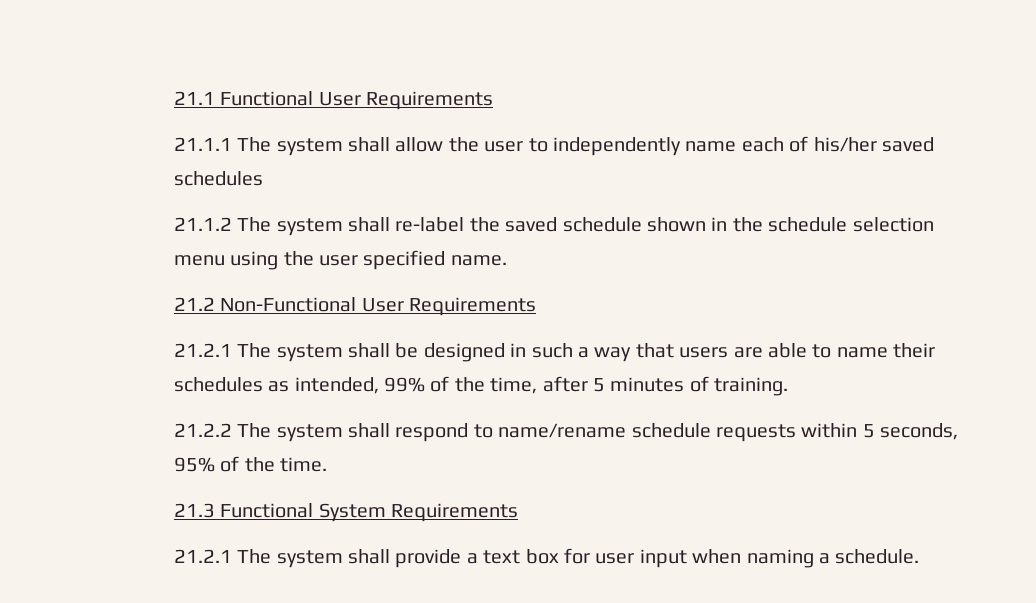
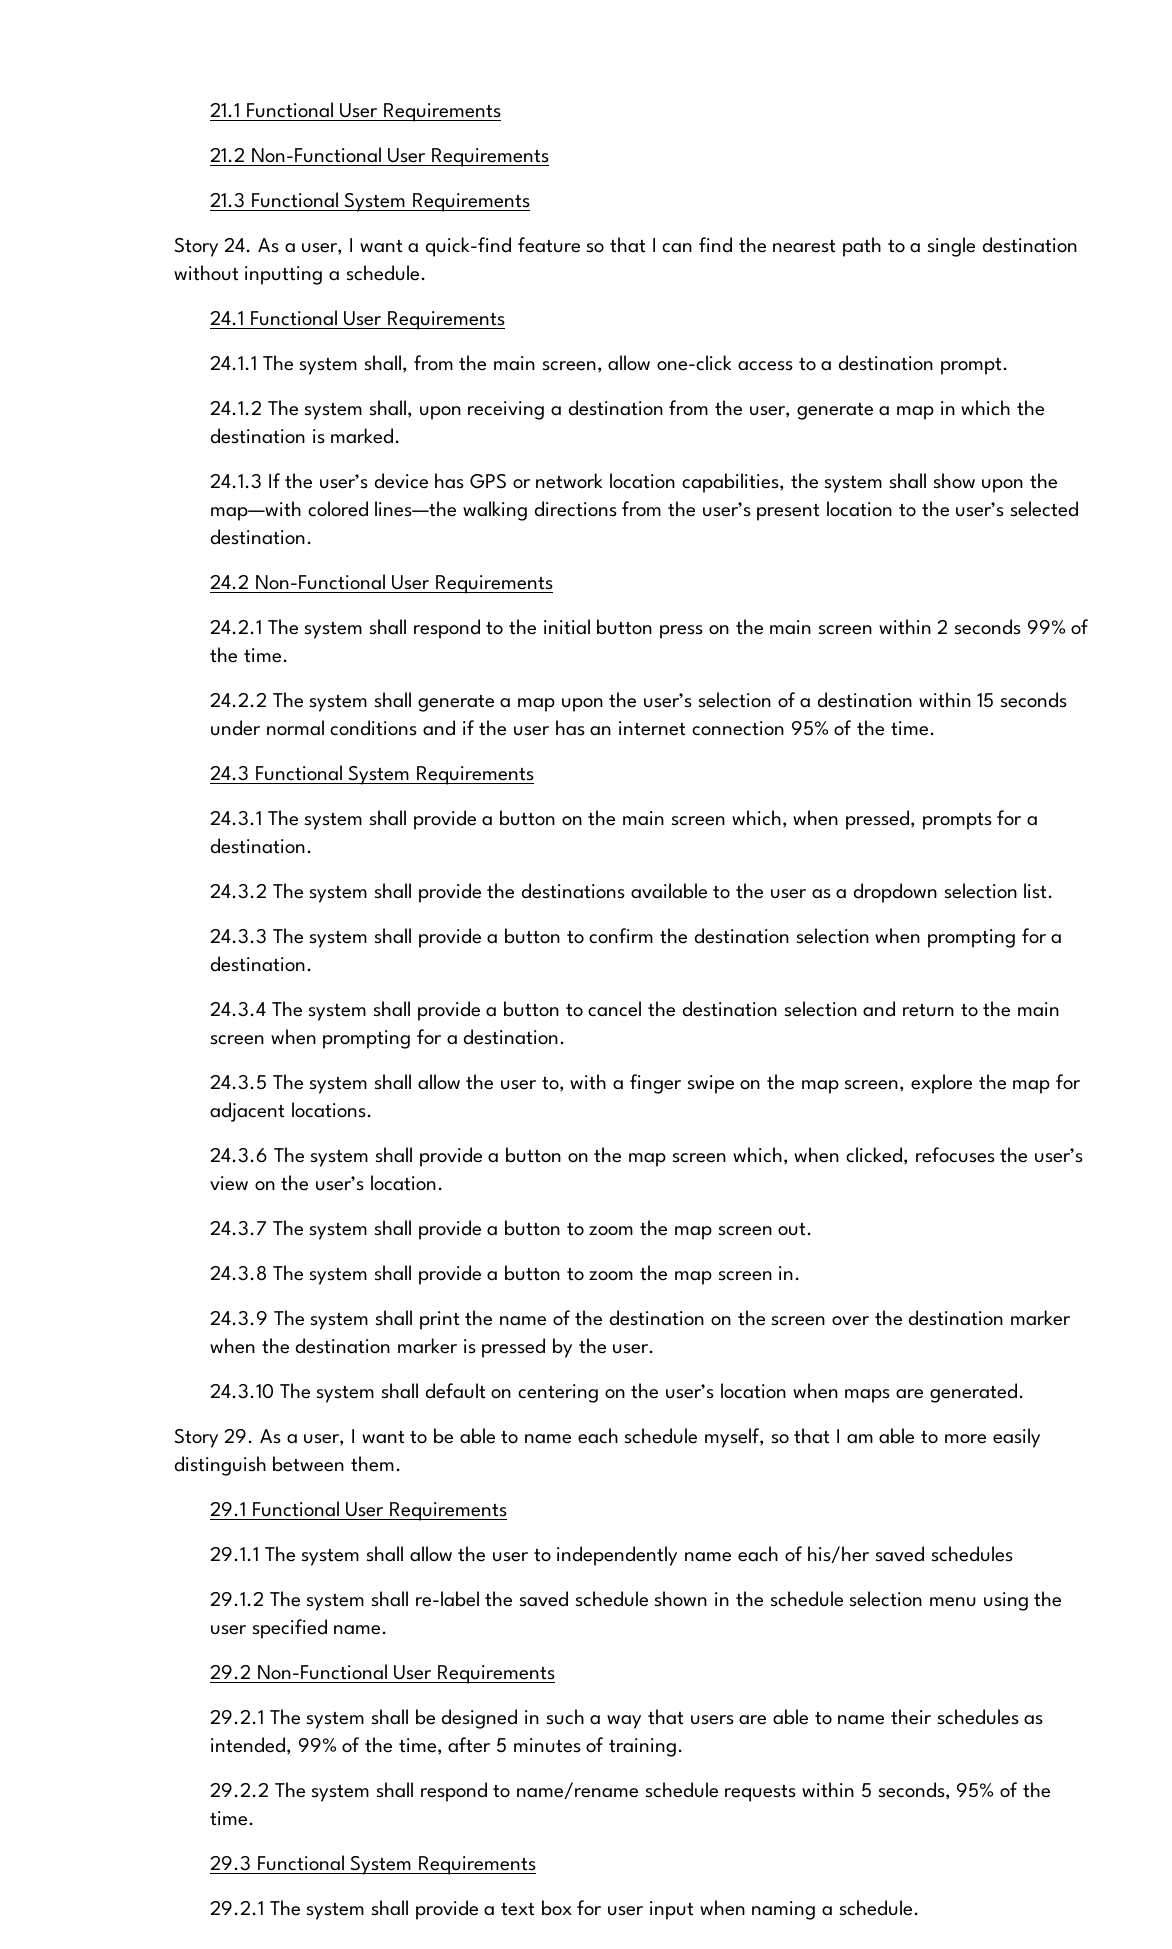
- 21.1.1 The system shall allow the user to independently name each of his/her saved schedules
+ 21.2 Non-Functional User Requirements
+ 21.3 Functional System Requirements
+ Story 24. As a user, I want a quick-find feature so that I can find the nearest path to a single destination without inputting a schedule.
+ 24.1 Functional User Requirements
+ 24.1.1 The system shall, from the main screen, allow one-click access to a destination prompt.
+ 24.1.2 The system shall, upon receiving a destination from the user, generate a map in which the destination is marked.
+ 24.1.3 If the user’s device has GPS or network location capabilities, the system shall show upon the map—with colored lines—the walking directions from the user’s present location to the user’s selected destination.
+ 24.2 Non-Functional User Requirements
+ 24.2.1 The system shall respond to the initial button press on the main screen within 2 seconds 99% of the time.
+ 24.2.2 The system shall generate a map upon the user’s selection of a destination within 15 seconds under normal conditions and if the user has an internet connection 95% of the time.
+ 24.3 Functional System Requirements
+ 24.3.1 The system shall provide a button on the main screen which, when pressed, prompts for a destination.
+ 24.3.2 The system shall provide the destinations available to the user as a dropdown selection list.
+ 24.3.3 The system shall provide a button to confirm the destination selection when prompting for a destination.
+ 24.3.4 The system shall provide a button to cancel the destination selection and return to the main screen when prompting for a destination.
+ 24.3.5 The system shall allow the user to, with a finger swipe on the map screen, explore the map for adjacent locations.
+ 24.3.6 The system shall provide a button on the map screen which, when clicked, refocuses the user’s view on the user’s location.
+ 24.3.7 The system shall provide a button to zoom the map screen out.
+ 24.3.8 The system shall provide a button to zoom the map screen in.
+ 24.3.9 The system shall print the name of the destination on the screen over the destination marker when the destination marker is pressed by the user.
+ 24.3.10 The system shall default on centering on the user’s location when maps are generated.
+ Story 29. As a user, I want to be able to name each schedule myself, so that I am able to more easily distinguish between them.
+ 29.1 Functional User Requirements
+ 29.1.1 The system shall allow the user to independently name each of his/her saved schedules
- 21.1.2 The system shall re-label the saved schedule shown in the schedule selection menu using the user specified name.
+ 29.1.2 The system shall re-label the saved schedule shown in the schedule selection menu using the user specified name.
- 21.2 Non-Functional User Requirements
- 21.2.1 The system shall be designed in such a way that users are able to name their schedules as intended, 99% of the time, after 5 minutes of training.
+ 29.2 Non-Functional User Requirements
+ 29.2.1 The system shall be designed in such a way that users are able to name their schedules as intended, 99% of the time, after 5 minutes of training.
- 21.2.2 The system shall respond to name/rename schedule requests within 5 seconds, 95% of the time.
+ 29.2.2 The system shall respond to name/rename schedule requests within 5 seconds, 95% of the time.
- 21.3 Functional System Requirements
- 21.2.1 The system shall provide a text box for user input when naming a schedule.
+ 29.3 Functional System Requirements
+ 29.2.1 The system shall provide a text box for user input when naming a schedule.

